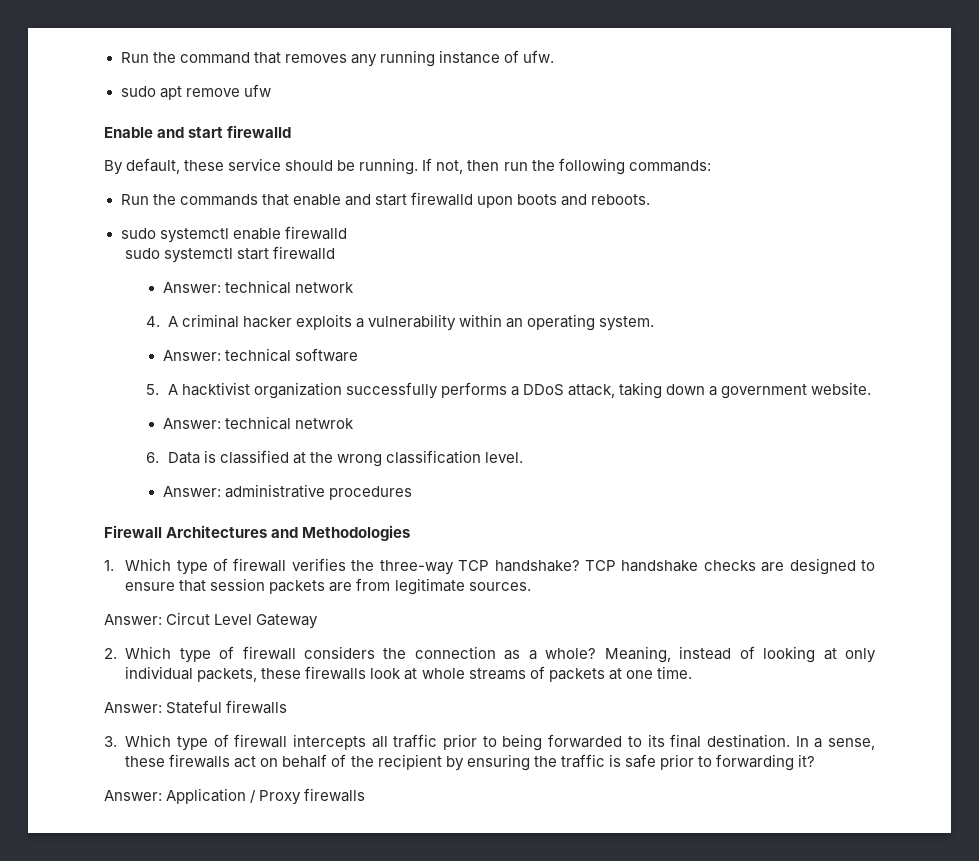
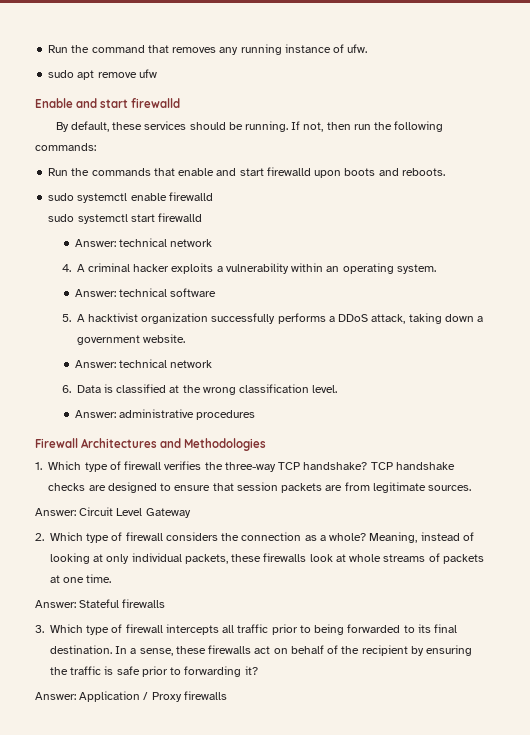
- By default, these service should be running.
+ By default, these services should be running.
  5. A hacktivist organization successfully performs a DDoS attack, taking down a government website.
- Answer: technical netwrok
+ Answer: technical network
- Answer: Circut Level Gateway
+ Answer: Circuit Level Gateway

